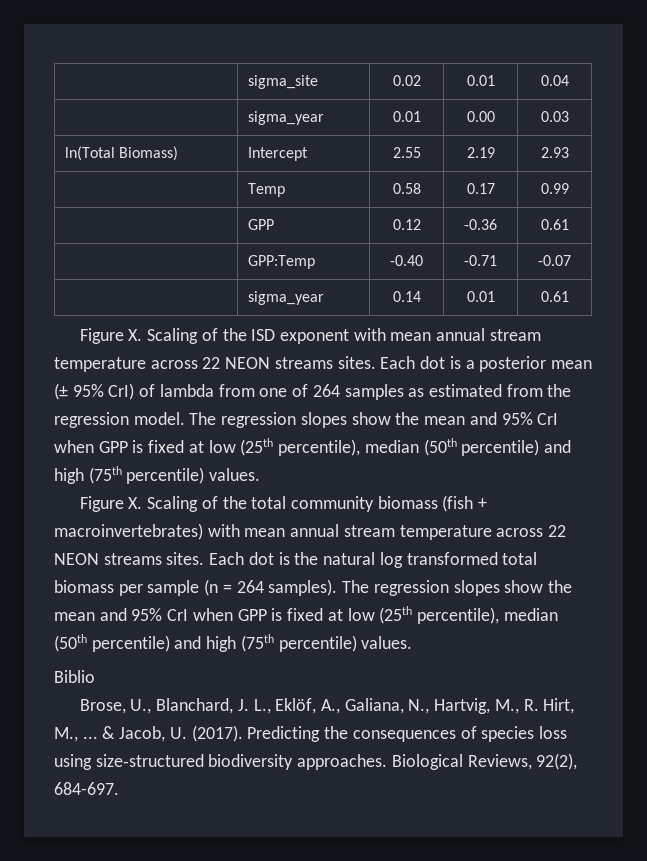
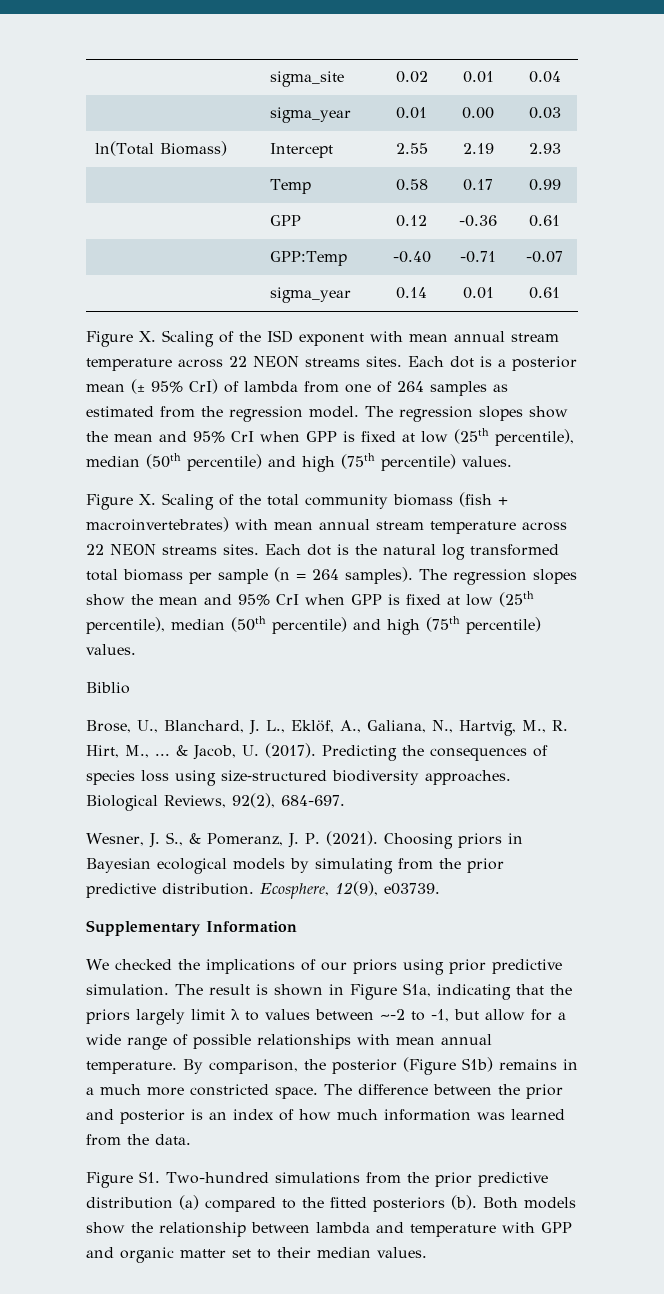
+ Wesner, J. S., & Pomeranz, J. P. (2021). Choosing priors in Bayesian ecological models by simulating from the prior predictive distribution. Ecosphere, 12(9), e03739.
+ Supplementary Information
+ We checked the implications of our priors using prior predictive simulation. The result is shown in Figure S1a, indicating that the priors largely limit λ to values between ~-2 to -1, but allow for a wide range of possible relationships with mean annual temperature. By comparison, the posterior (Figure S1b) remains in a much more constricted space. The difference between the prior and posterior is an index of how much information was learned from the data.
+ Figure S1. Two-hundred simulations from the prior predictive distribution (a) compared to the fitted posteriors (b). Both models show the relationship between lambda and temperature with GPP and organic matter set to their median values.

